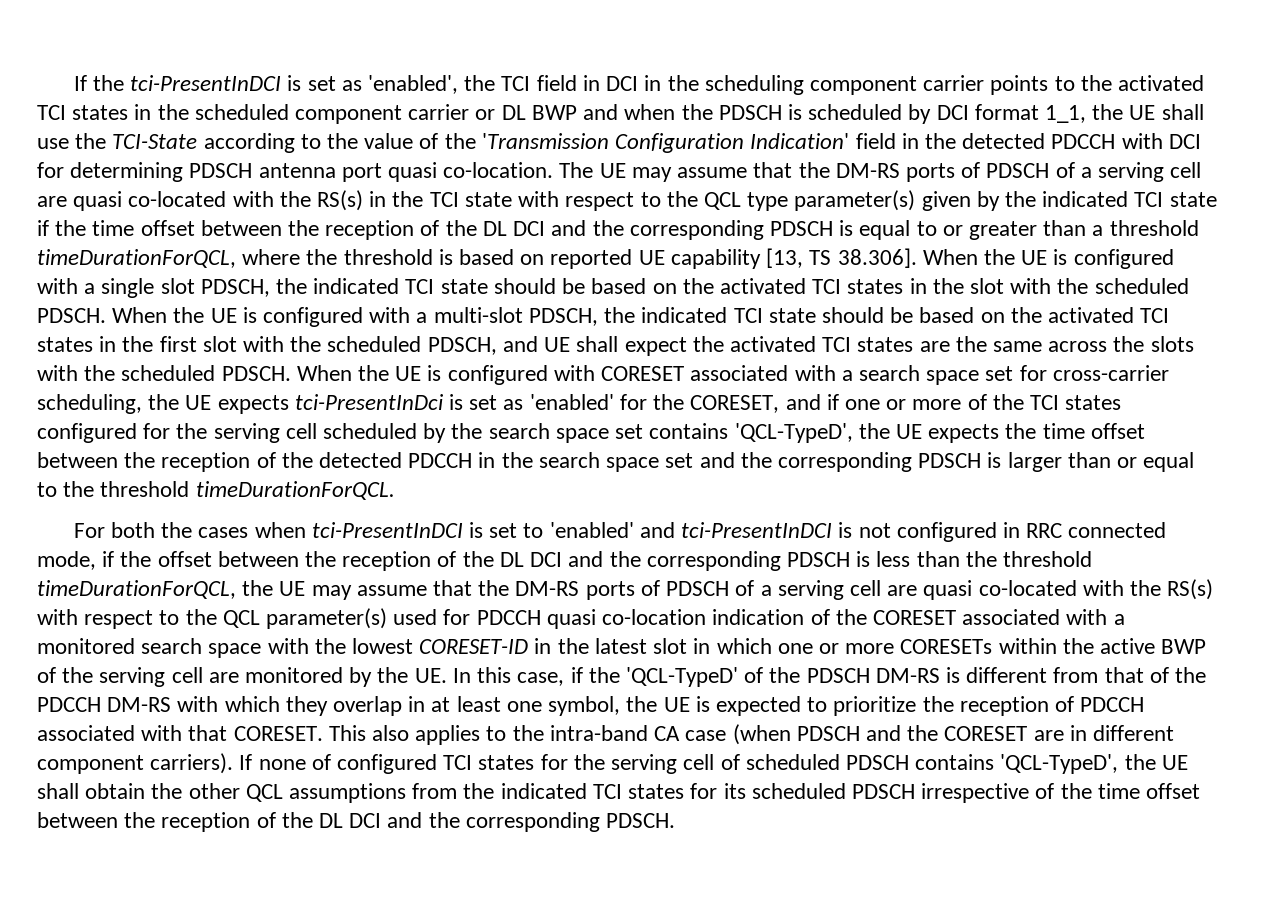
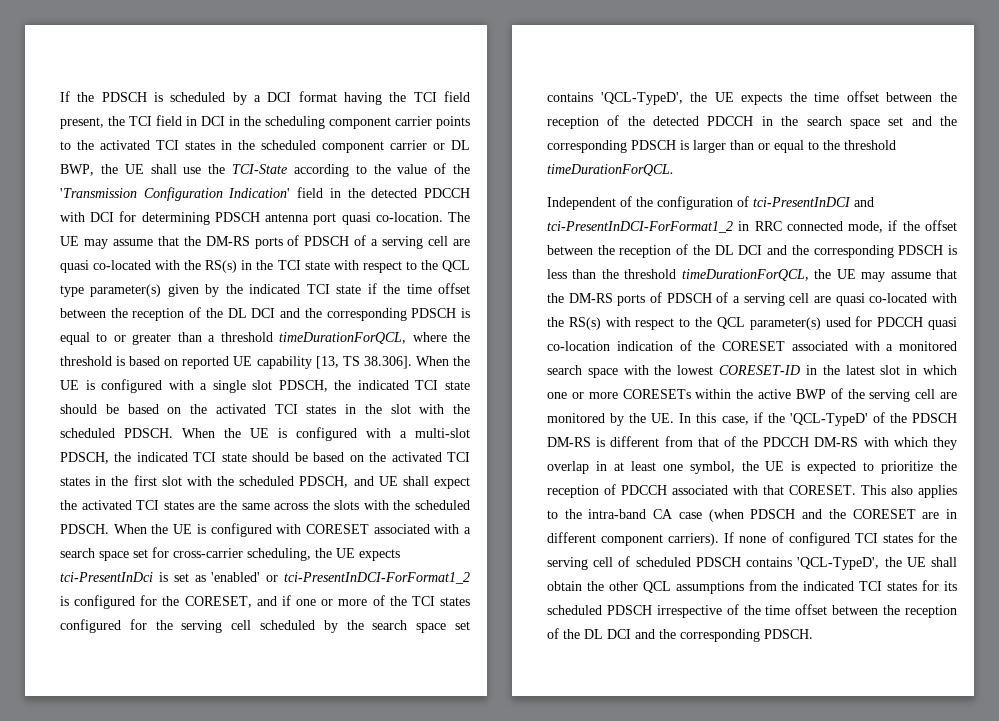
- If the tci-PresentInDCI is set as 'enabled', the TCI field in DCI in the scheduling component carrier points to the activated TCI states in the scheduled component carrier or DL BWP and when the PDSCH is scheduled by DCI format 1_1, the UE shall use the TCI-State according to the value of the 'Transmission Configuration Indication' field in the detected PDCCH with DCI for determining PDSCH antenna port quasi co-location.
+ If the PDSCH is scheduled by a DCI format having the TCI field present, the TCI field in DCI in the scheduling component carrier points to the activated TCI states in the scheduled component carrier or DL BWP, the UE shall use the TCI-State according to the value of the 'Transmission Configuration Indication' field in the detected PDCCH with DCI for determining PDSCH antenna port quasi co-location.
- When the UE is configured with CORESET associated with a search space set for cross-carrier scheduling, the UE expects tci-PresentInDci is set as 'enabled' for the CORESET, and if one or more of the TCI states configured for the serving cell scheduled by the search space set contains 'QCL-TypeD', the UE expects the time offset between the reception of the detected PDCCH in the search space set and the corresponding PDSCH is larger than or equal to the threshold timeDurationForQCL.
+ When the UE is configured with CORESET associated with a search space set for cross-carrier scheduling, the UE expects tci-PresentInDci is set as 'enabled' or tci-PresentInDCI-ForFormat1_2 is configured for the CORESET, and if one or more of the TCI states configured for the serving cell scheduled by the search space set contains 'QCL-TypeD', the UE expects the time offset between the reception of the detected PDCCH in the search space set and the corresponding PDSCH is larger than or equal to the threshold timeDurationForQCL.
- For both the cases when tci-PresentInDCI is set to 'enabled' and tci-PresentInDCI is not configured in RRC connected mode, if the offset between the reception of the DL DCI and the corresponding PDSCH is less than the threshold timeDurationForQCL, the UE may assume that the DM-RS ports of PDSCH of a serving cell are quasi co-located with the RS(s) with respect to the QCL parameter(s) used for PDCCH quasi co-location indication of the CORESET associated with a monitored search space with the lowest CORESET-ID in the latest slot in which one or more CORESETs within the active BWP of the serving cell are monitored by the UE. In this case, if the 'QCL-TypeD' of the PDSCH DM-RS is different from that of the PDCCH DM-RS with which they overlap in at least one symbol, the UE is expected to prioritize the reception of PDCCH associated with that CORESET.
+ Independent of the configuration of tci-PresentInDCI and tci-PresentInDCI-ForFormat1_2 in RRC connected mode, if the offset between the reception of the DL DCI and the corresponding PDSCH is less than the threshold timeDurationForQCL, the UE may assume that the DM-RS ports of PDSCH of a serving cell are quasi co-located with the RS(s) with respect to the QCL parameter(s) used for PDCCH quasi co-location indication of the CORESET associated with a monitored search space with the lowest CORESET-ID in the latest slot in which one or more CORESETs within the active BWP of the serving cell are monitored by the UE. In this case, if the 'QCL-TypeD' of the PDSCH DM-RS is different from that of the PDCCH DM-RS with which they overlap in at least one symbol, the UE is expected to prioritize the reception of PDCCH associated with that CORESET.

